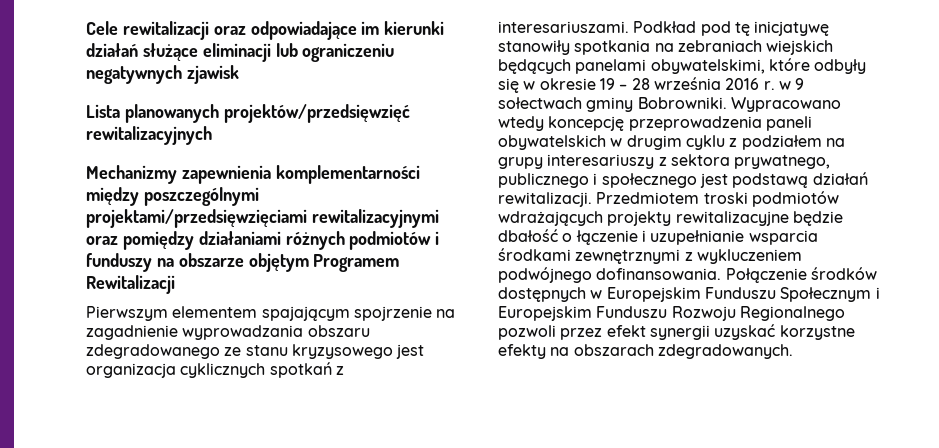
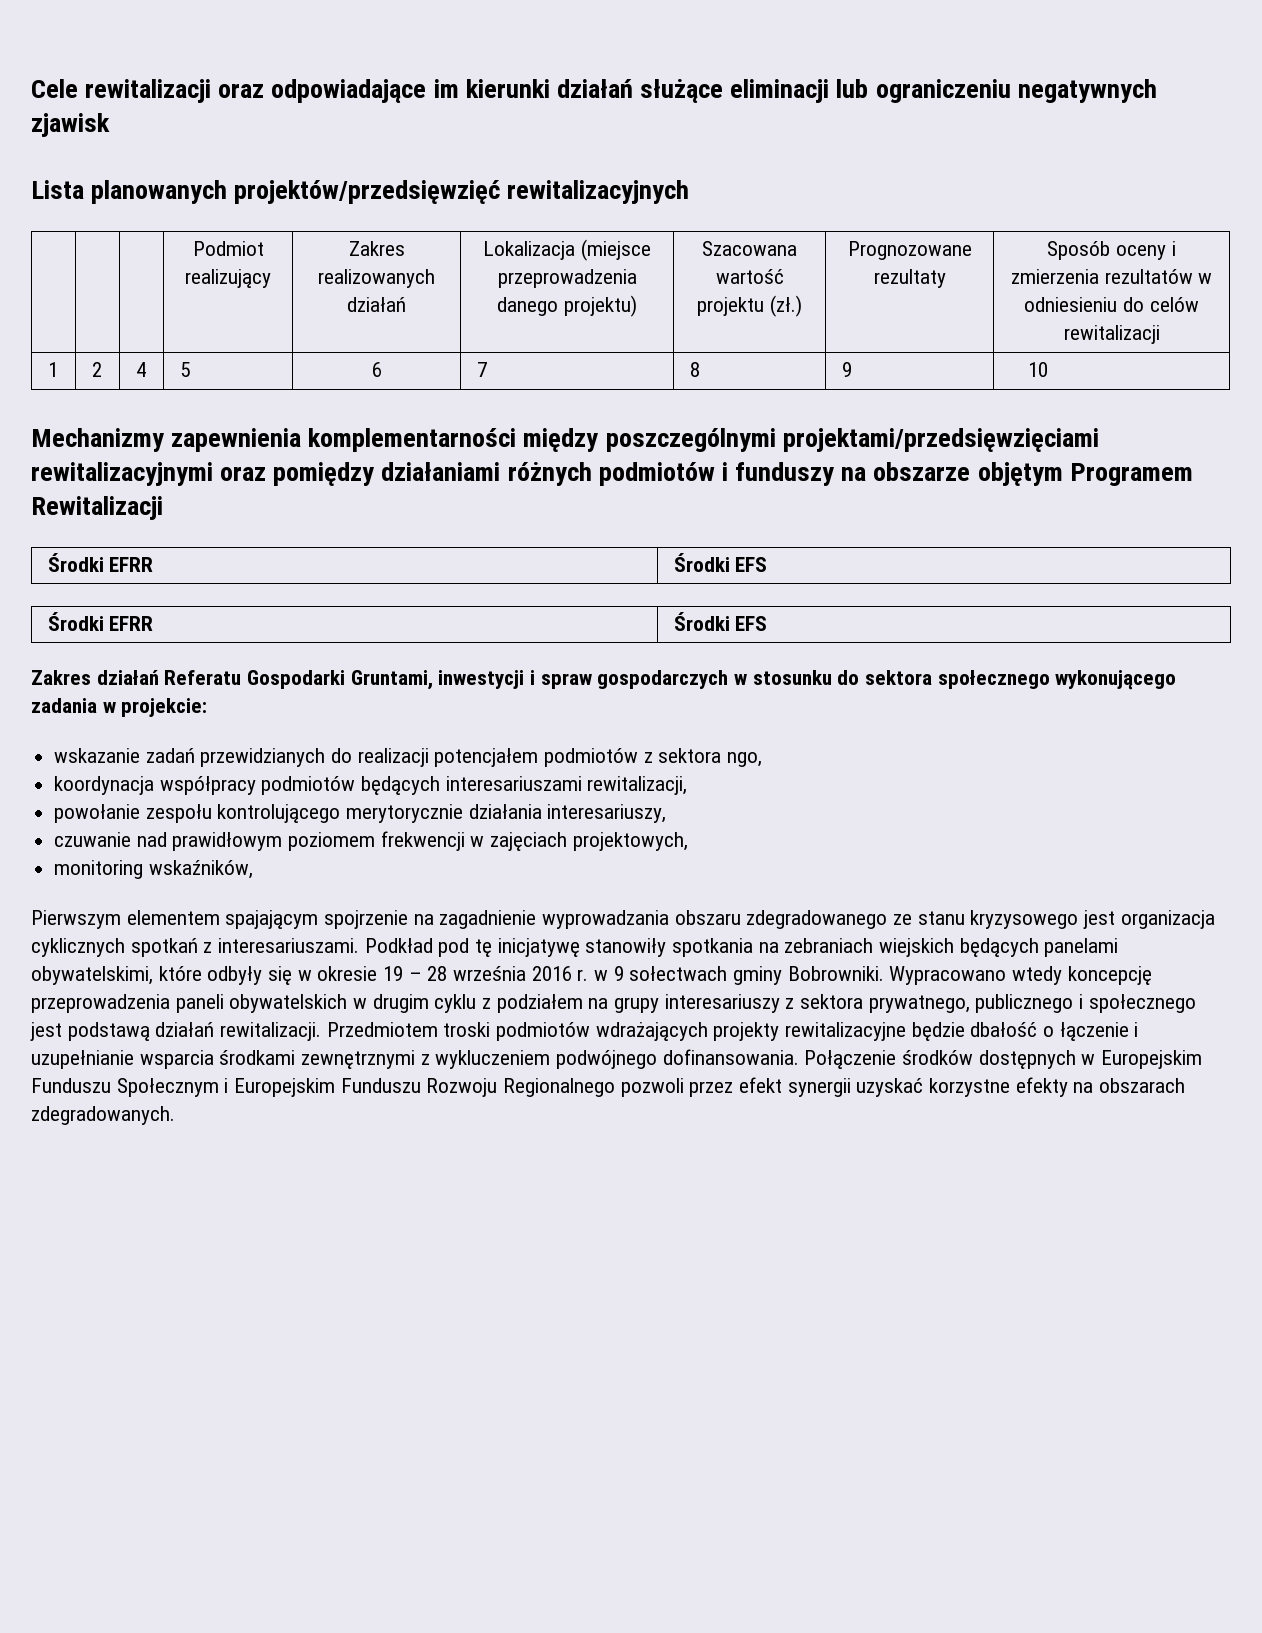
+ | | | Podmiot realizujący | Zakres realizowanych działań | Lokalizacja (miejsce przeprowadzenia danego projektu) | Szacowana wartość projektu (zł.) | Prognozowane rezultaty | Sposób oceny i zmierzenia rezultatów w odniesieniu do celów rewitalizacji
+ 1 | 2 | 4 | 5 | 6 | 7 | 8 | 9 | 10
  Mechanizmy zapewnienia komplementarności między poszczególnymi projektami/przedsięwzięciami rewitalizacyjnymi oraz pomiędzy działaniami różnych podmiotów i funduszy na obszarze objętym Programem Rewitalizacji
+ Środki EFRR | Środki EFS
+ Środki EFRR | Środki EFS
+ Zakres działań Referatu Gospodarki Gruntami, inwestycji i spraw gospodarczych w stosunku do sektora społecznego wykonującego zadania w projekcie:
+ wskazanie zadań przewidzianych do realizacji potencjałem podmiotów z sektora ngo,
+ koordynacja współpracy podmiotów będących interesariuszami rewitalizacji,
+ powołanie zespołu kontrolującego merytorycznie działania interesariuszy,
+ czuwanie nad prawidłowym poziomem frekwencji w zajęciach projektowych,
+ monitoring wskaźników,

